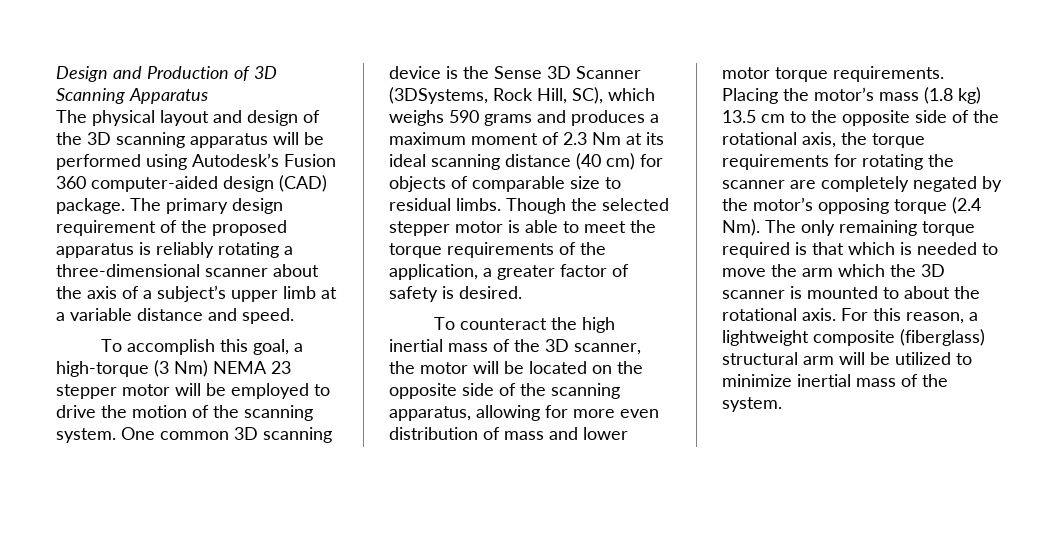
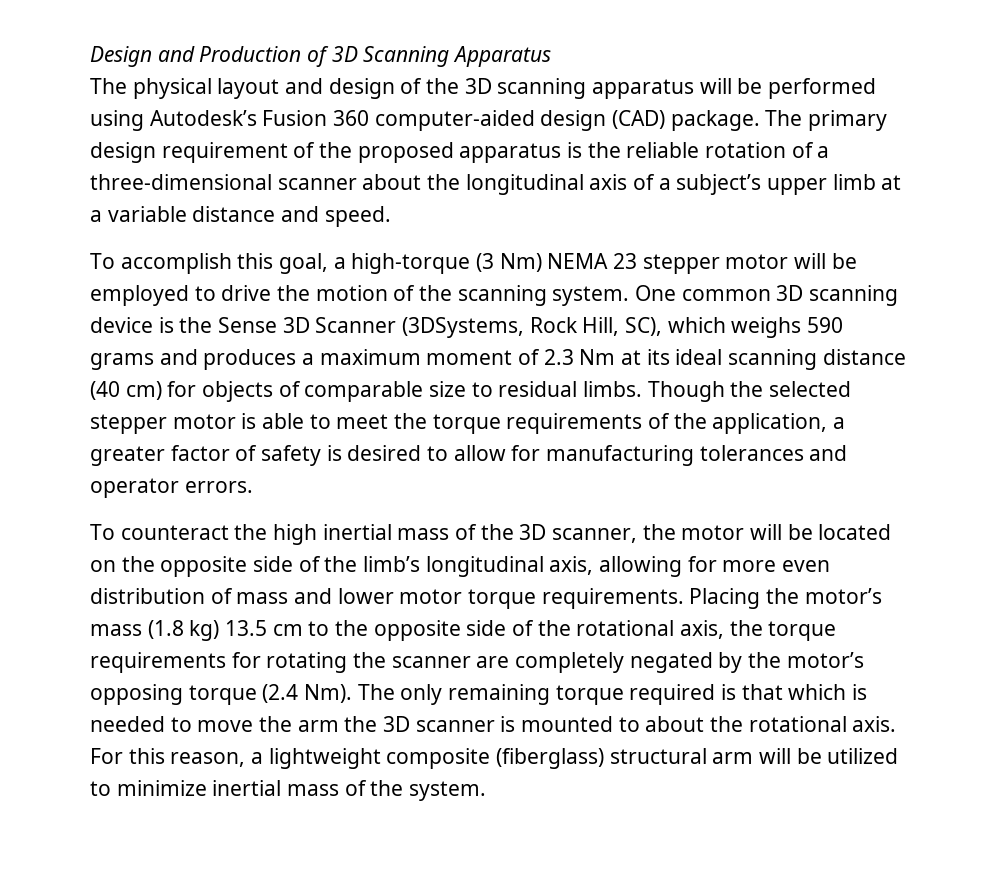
- The primary design requirement of the proposed apparatus is reliably rotating a three-dimensional scanner about the axis of a subject’s upper limb at a variable distance and speed.
+ The primary design requirement of the proposed apparatus is the reliable rotation of a three-dimensional scanner about the longitudinal axis of a subject’s upper limb at a variable distance and speed.
- Though the selected stepper motor is able to meet the torque requirements of the application, a greater factor of safety is desired.
+ Though the selected stepper motor is able to meet the torque requirements of the application, a greater factor of safety is desired to allow for manufacturing tolerances and operator errors.
- To counteract the high inertial mass of the 3D scanner, the motor will be located on the opposite side of the scanning apparatus, allowing for more even distribution of mass and lower motor torque requirements.
+ To counteract the high inertial mass of the 3D scanner, the motor will be located on the opposite side of the limb’s longitudinal axis, allowing for more even distribution of mass and lower motor torque requirements.
- Placing the motor’s mass (1.8 kg) 13.5 cm to the opposite side of the rotational axis, the torque requirements for rotating the scanner are completely negated by the motor’s opposing torque (2.4 Nm). The only remaining torque required is that which is needed to move the arm which the 3D scanner is mounted to about the rotational axis.
+ Placing the motor’s mass (1.8 kg) 13.5 cm to the opposite side of the rotational axis, the torque requirements for rotating the scanner are completely negated by the motor’s opposing torque (2.4 Nm). The only remaining torque required is that which is needed to move the arm the 3D scanner is mounted to about the rotational axis.

